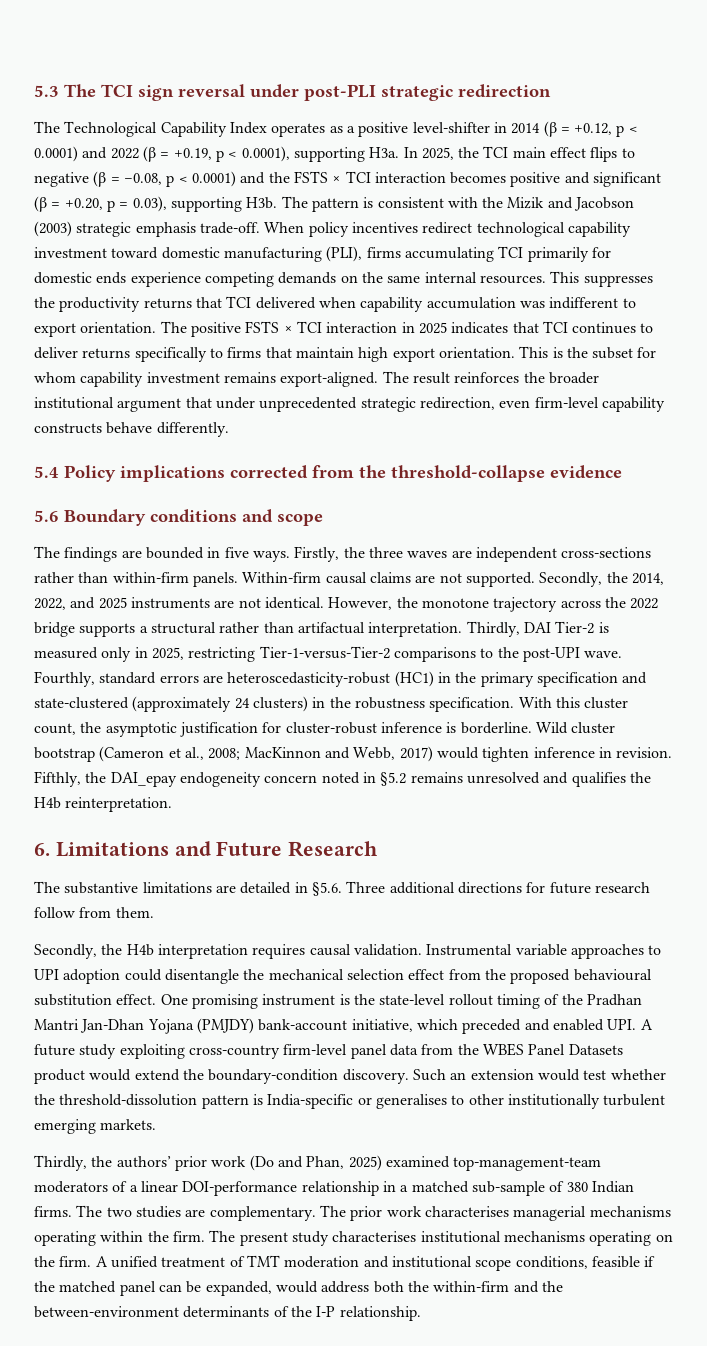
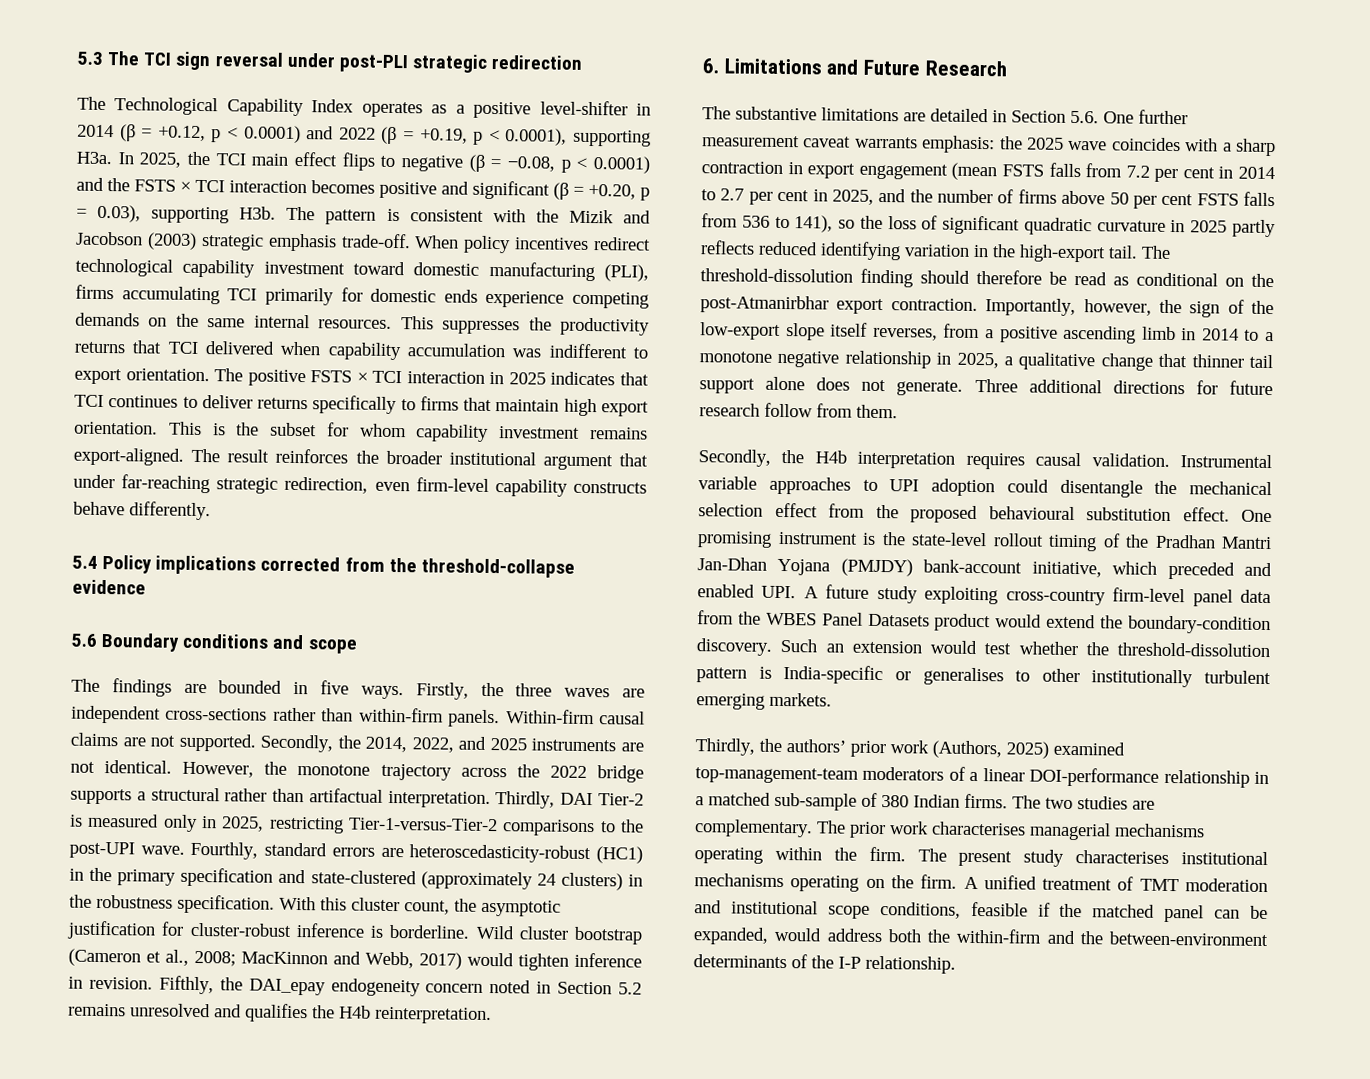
- The result reinforces the broader institutional argument that under unprecedented strategic redirection, even firm-level capability constructs behave differently.
+ The result reinforces the broader institutional argument that under far-reaching strategic redirection, even firm-level capability constructs behave differently.
- Fifthly, the DAI_epay endogeneity concern noted in §5.2 remains unresolved and qualifies the H4b reinterpretation.
+ Fifthly, the DAI_epay endogeneity concern noted in Section 5.2 remains unresolved and qualifies the H4b reinterpretation.
- The substantive limitations are detailed in §5.6. Three additional directions for future research follow from them.
+ The substantive limitations are detailed in Section 5.6. One further measurement caveat warrants emphasis: the 2025 wave coincides with a sharp contraction in export engagement (mean FSTS falls from 7.2 per cent in 2014 to 2.7 per cent in 2025, and the number of firms above 50 per cent FSTS falls from 536 to 141), so the loss of significant quadratic curvature in 2025 partly reflects reduced identifying variation in the high-export tail. The threshold-dissolution finding should therefore be read as conditional on the post-Atmanirbhar export contraction. Importantly, however, the sign of the low-export slope itself reverses, from a positive ascending limb in 2014 to a monotone negative relationship in 2025, a qualitative change that thinner tail support alone does not generate. Three additional directions for future research follow from them.
- Thirdly, the authors’ prior work (Do and Phan, 2025) examined top-management-team moderators of a linear DOI-performance relationship in a matched sub-sample of 380 Indian firms.
+ Thirdly, the authors’ prior work (Authors, 2025) examined top-management-team moderators of a linear DOI-performance relationship in a matched sub-sample of 380 Indian firms.

